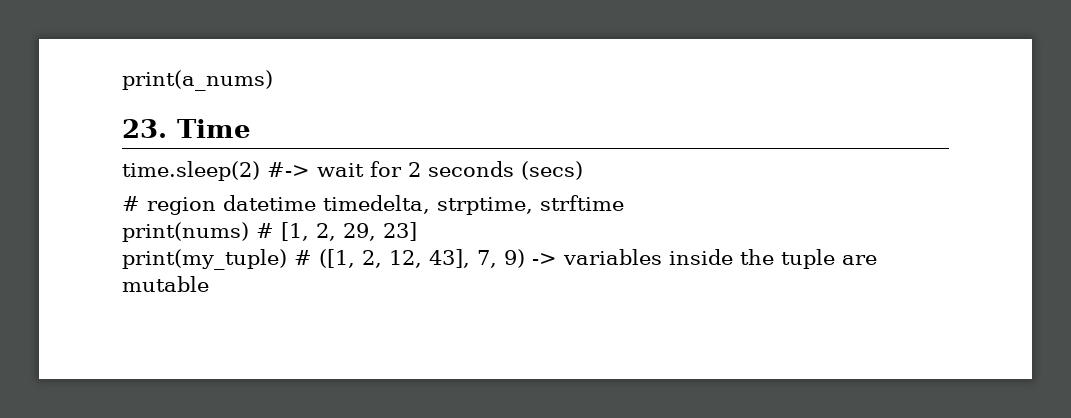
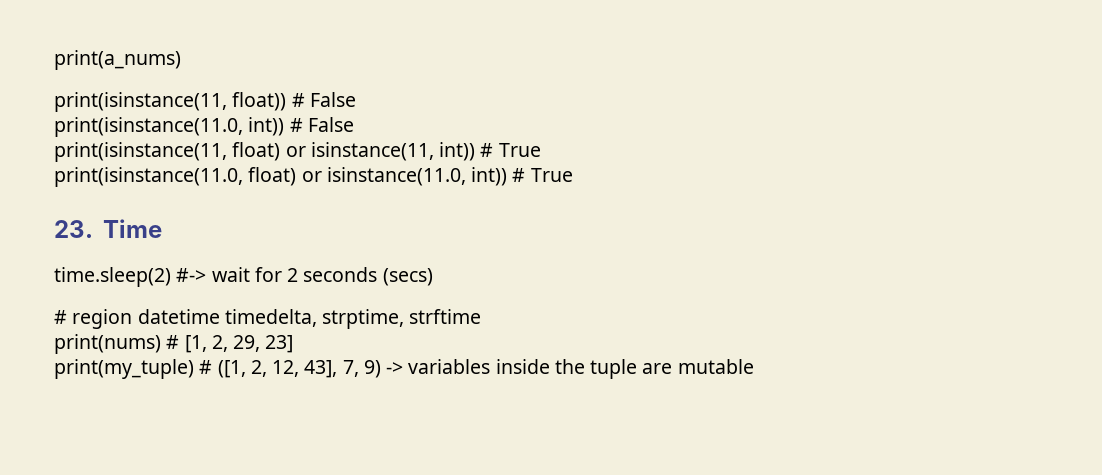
+ print(isinstance(11, float)) # False
+ print(isinstance(11.0, int)) # False
+ print(isinstance(11, float) or isinstance(11, int)) # True
+ print(isinstance(11.0, float) or isinstance(11.0, int)) # True

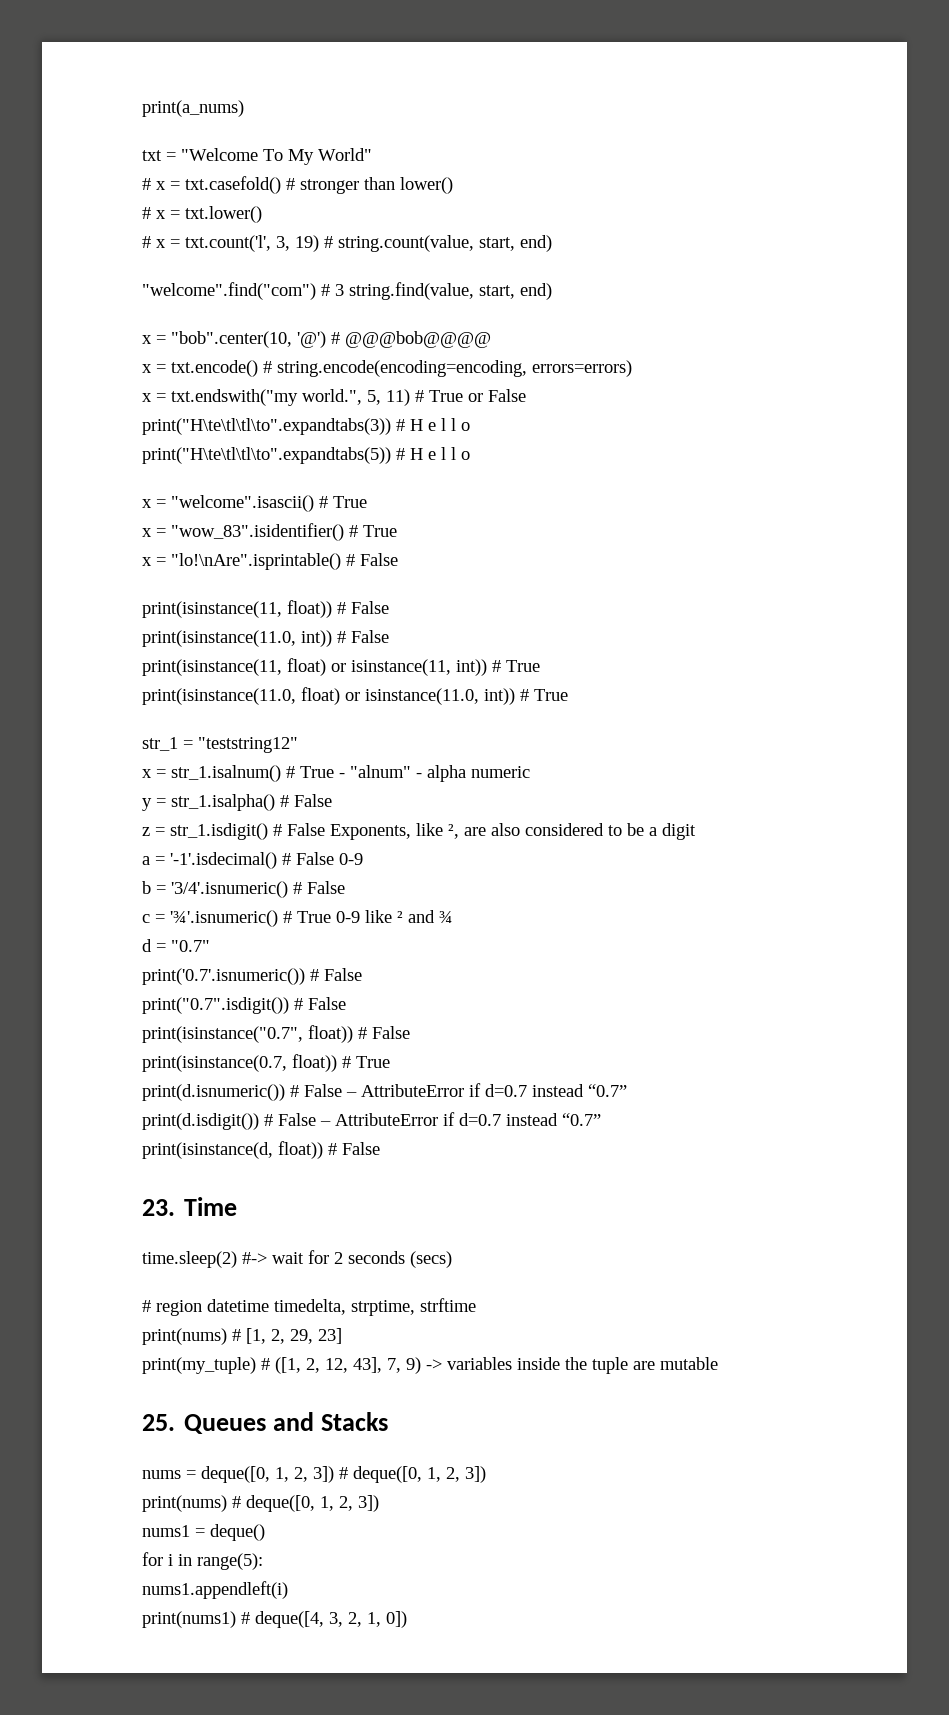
+ txt = "Welcome To My World"
+ # x = txt.casefold() # stronger than lower()
+ # x = txt.lower()
+ # x = txt.count('l', 3, 19) # string.count(value, start, end)
+ "welcome".find("com") # 3 string.find(value, start, end)
+ x = "bob".center(10, '@') # @@@bob@@@@
+ x = txt.encode() # string.encode(encoding=encoding, errors=errors)
+ x = txt.endswith("my world.", 5, 11) # True or False
+ print("H\te\tl\tl\to".expandtabs(3)) # H e l l o
+ print("H\te\tl\tl\to".expandtabs(5)) # H e l l o
+ x = "welcome".isascii() # True
+ x = "wow_83".isidentifier() # True
+ x = "lo!\nAre".isprintable() # False
+ str_1 = "teststring12"
+ x = str_1.isalnum() # True - "alnum" - alpha numeric
+ y = str_1.isalpha() # False
+ z = str_1.isdigit() # False Exponents, like ², are also considered to be a digit
+ a = '-1'.isdecimal() # False 0-9
+ b = '3/4'.isnumeric() # False
+ c = '¾'.isnumeric() # True 0-9 like ² and ¾
+ d = "0.7"
+ print('0.7'.isnumeric()) # False
+ print("0.7".isdigit()) # False
+ print(isinstance("0.7", float)) # False
+ print(isinstance(0.7, float)) # True
+ print(d.isnumeric()) # False – AttributeError if d=0.7 instead “0.7”
+ print(d.isdigit()) # False – AttributeError if d=0.7 instead “0.7”
+ print(isinstance(d, float)) # False
+ 25. Queues and Stacks
+ nums = deque([0, 1, 2, 3]) # deque([0, 1, 2, 3])
+ print(nums) # deque([0, 1, 2, 3])
+ nums1 = deque()
+ for i in range(5):
+ nums1.appendleft(i)
+ print(nums1) # deque([4, 3, 2, 1, 0])

